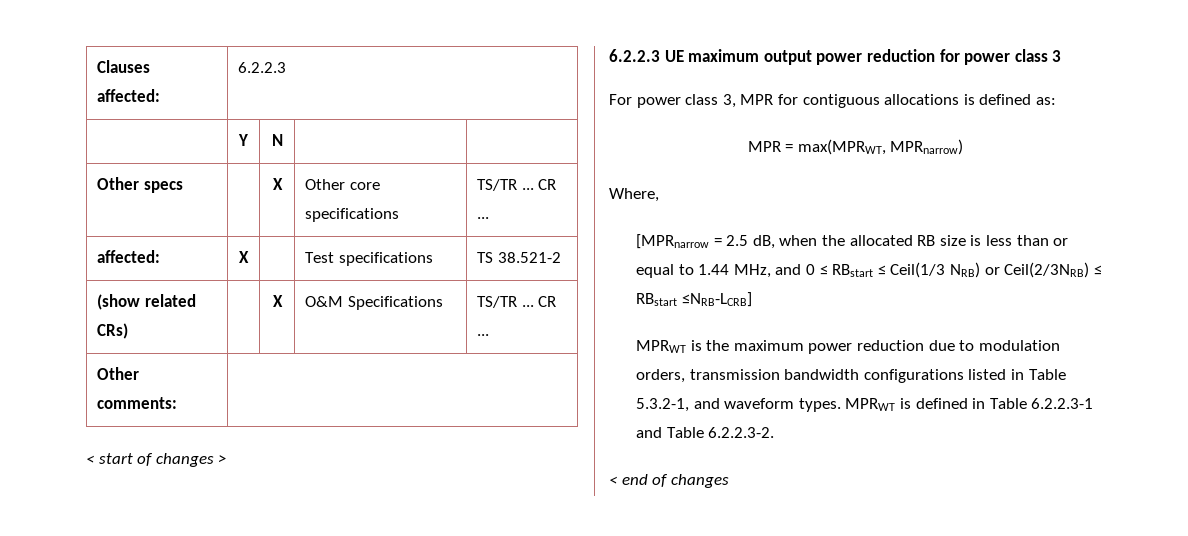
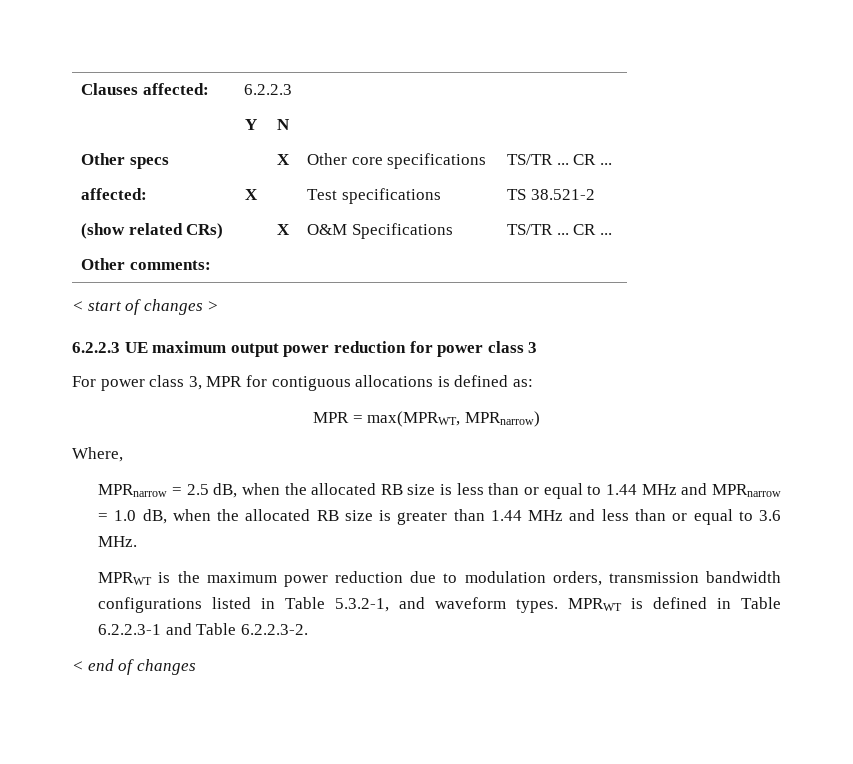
- [MPRnarrow = 2.5 dB, when the allocated RB size is less than or equal to 1.44 MHz, and 0 ≤ RBstart ≤ Ceil(1/3 NRB) or Ceil(2/3NRB) ≤ RBstart ≤NRB-LCRB]
+ MPRnarrow = 2.5 dB, when the allocated RB size is less than or equal to 1.44 MHz and MPRnarrow = 1.0 dB, when the allocated RB size is greater than 1.44 MHz and less than or equal to 3.6 MHz.

